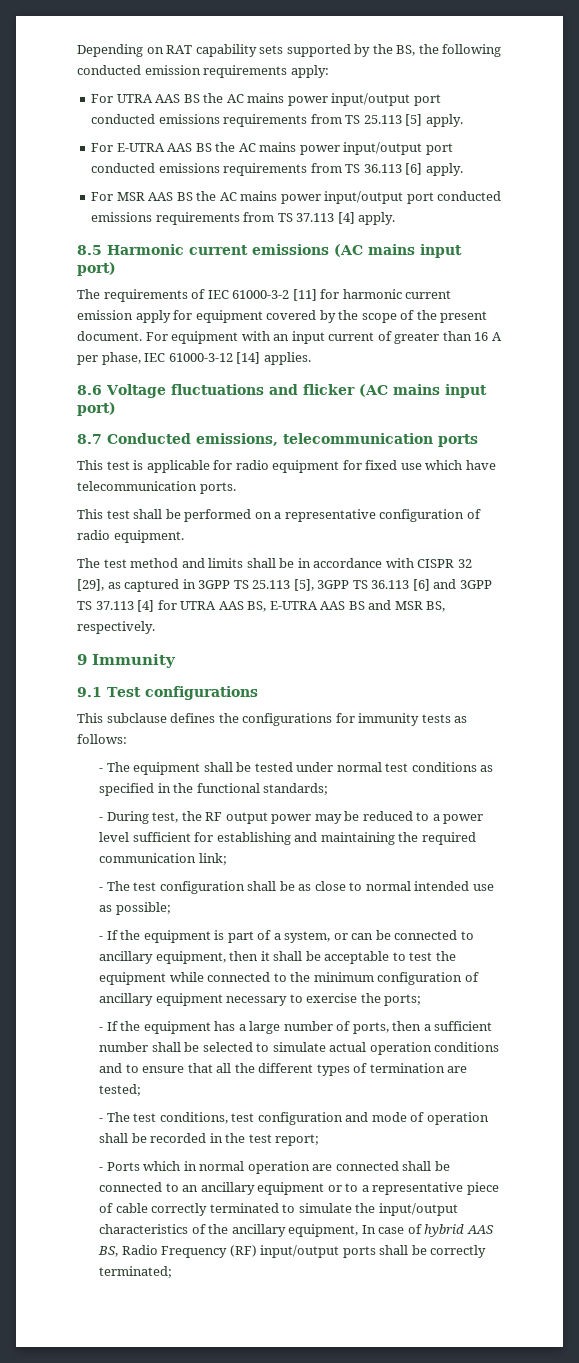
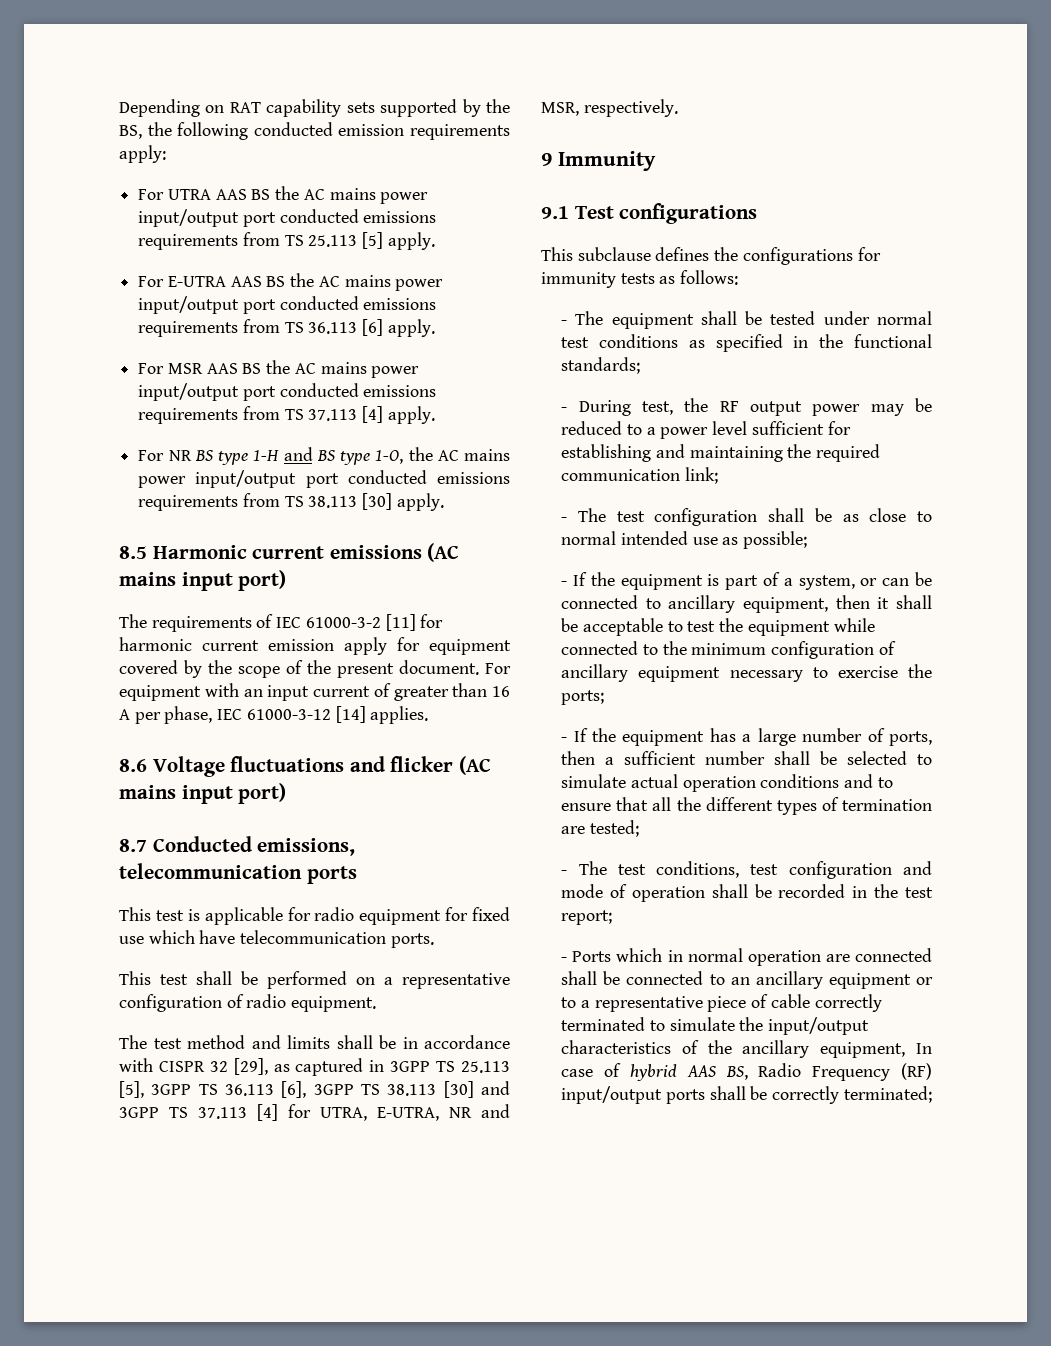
+ For NR BS type 1-H and BS type 1-O, the AC mains power input/output port conducted emissions requirements from TS 38.113 [30] apply.
- The test method and limits shall be in accordance with CISPR 32 [29], as captured in 3GPP TS 25.113 [5], 3GPP TS 36.113 [6] and 3GPP TS 37.113 [4] for UTRA AAS BS, E-UTRA AAS BS and MSR BS, respectively.
+ The test method and limits shall be in accordance with CISPR 32 [29], as captured in 3GPP TS 25.113 [5], 3GPP TS 36.113 [6], 3GPP TS 38.113 [30] and 3GPP TS 37.113 [4] for UTRA, E-UTRA, NR and MSR, respectively.

